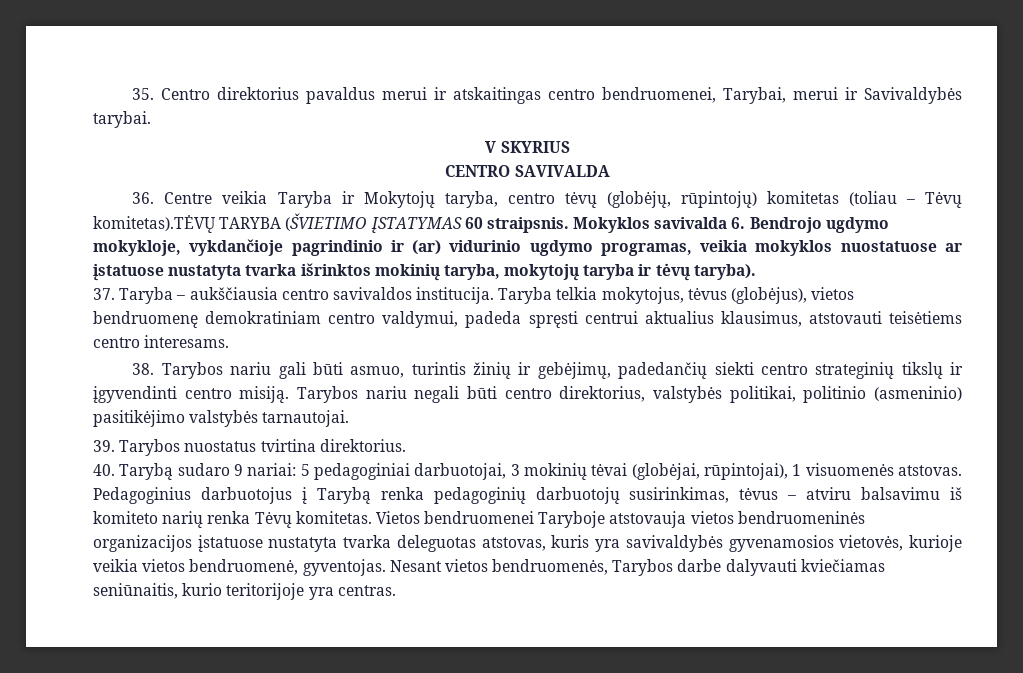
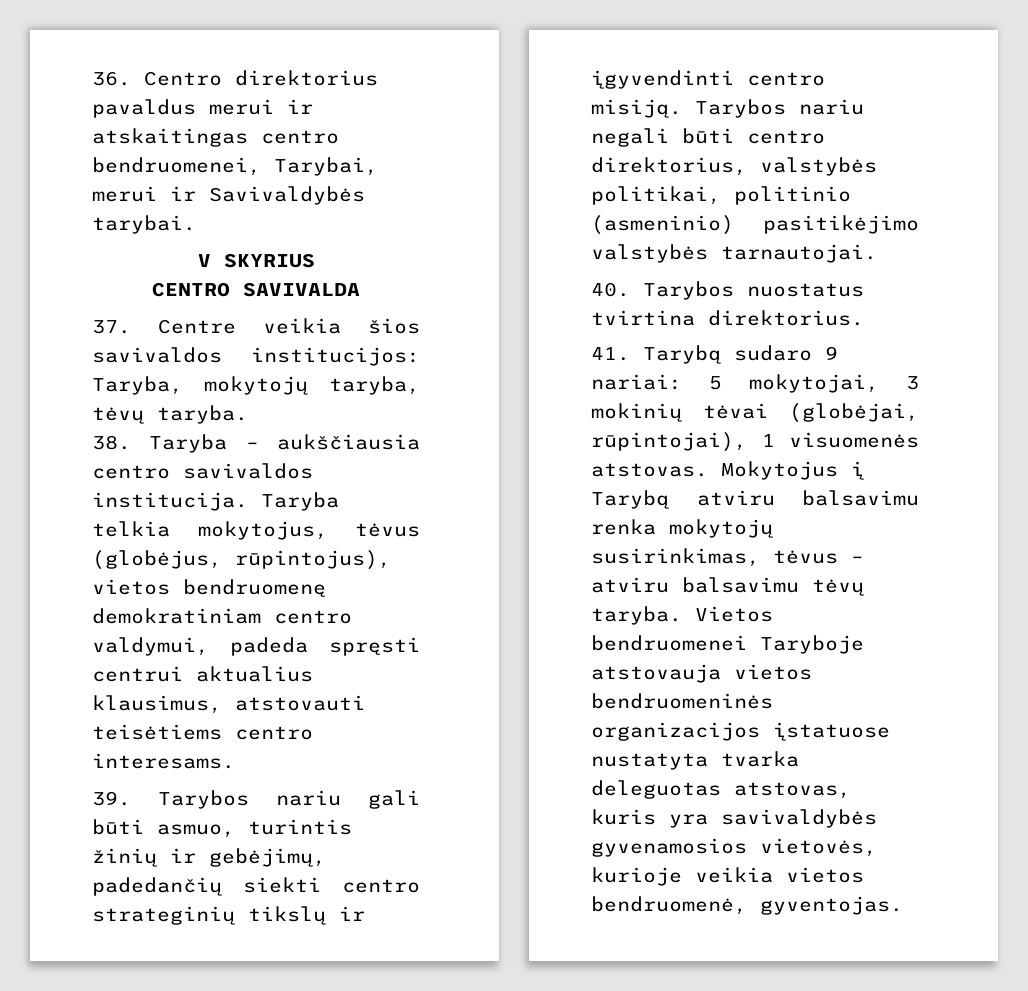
- 35. Centro direktorius pavaldus merui ir atskaitingas centro bendruomenei, Tarybai, merui ir Savivaldybės tarybai.
+ 36. Centro direktorius pavaldus merui ir atskaitingas centro bendruomenei, Tarybai, merui ir Savivaldybės tarybai.
- 36. Centre veikia Taryba ir Mokytojų taryba, centro tėvų (globėjų, rūpintojų) komitetas (toliau – Tėvų komitetas).TĖVŲ TARYBA (ŠVIETIMO ĮSTATYMAS 60 straipsnis. Mokyklos savivalda 6. Bendrojo ugdymo mokykloje, vykdančioje pagrindinio ir (ar) vidurinio ugdymo programas, veikia mokyklos nuostatuose ar įstatuose nustatyta tvarka išrinktos mokinių taryba, mokytojų taryba ir tėvų taryba).
- 37. Taryba – aukščiausia centro savivaldos institucija.
+ 37. Centre veikia šios savivaldos institucijos: Taryba, mokytojų taryba, tėvų taryba.
+ 38. Taryba – aukščiausia centro savivaldos institucija.
- Taryba telkia mokytojus, tėvus (globėjus), vietos bendruomenę demokratiniam centro valdymui, padeda spręsti centrui aktualius klausimus, atstovauti teisėtiems centro interesams.
+ Taryba telkia mokytojus, tėvus (globėjus, rūpintojus), vietos bendruomenę demokratiniam centro valdymui, padeda spręsti centrui aktualius klausimus, atstovauti teisėtiems centro interesams.
- 38. Tarybos nariu gali būti asmuo, turintis žinių ir gebėjimų, padedančių siekti centro strateginių tikslų ir įgyvendinti centro misiją.
+ 39. Tarybos nariu gali būti asmuo, turintis žinių ir gebėjimų, padedančių siekti centro strateginių tikslų ir įgyvendinti centro misiją.
- 39. Tarybos nuostatus tvirtina direktorius.
+ 40. Tarybos nuostatus tvirtina direktorius.
- 40. Tarybą sudaro 9 nariai: 5 pedagoginiai darbuotojai, 3 mokinių tėvai (globėjai, rūpintojai), 1 visuomenės atstovas.
+ 41. Tarybą sudaro 9 nariai: 5 mokytojai, 3 mokinių tėvai (globėjai, rūpintojai), 1 visuomenės atstovas.
- Pedagoginius darbuotojus į Tarybą renka pedagoginių darbuotojų susirinkimas, tėvus – atviru balsavimu iš komiteto narių renka Tėvų komitetas.
+ Mokytojus į Tarybą atviru balsavimu renka mokytojų susirinkimas, tėvus – atviru balsavimu tėvų taryba.
- Nesant vietos bendruomenės, Tarybos darbe dalyvauti kviečiamas seniūnaitis, kurio teritorijoje yra centras.

